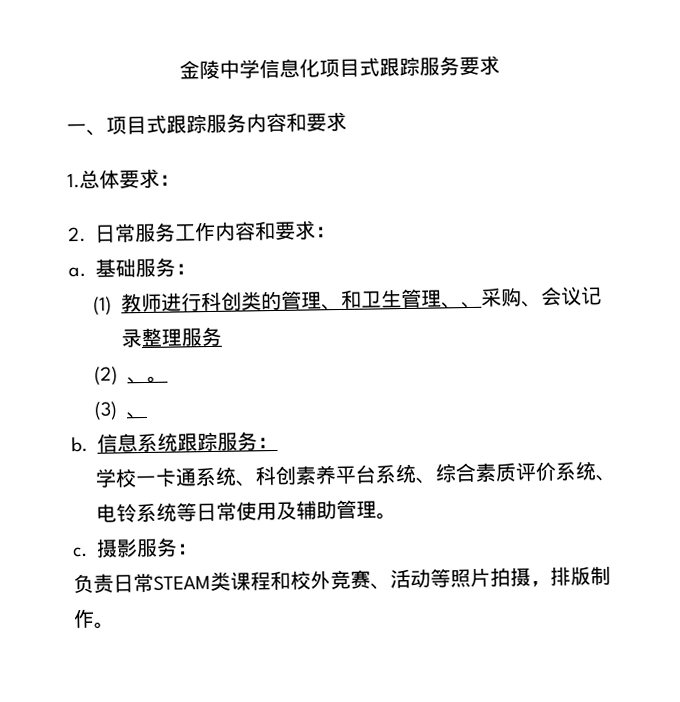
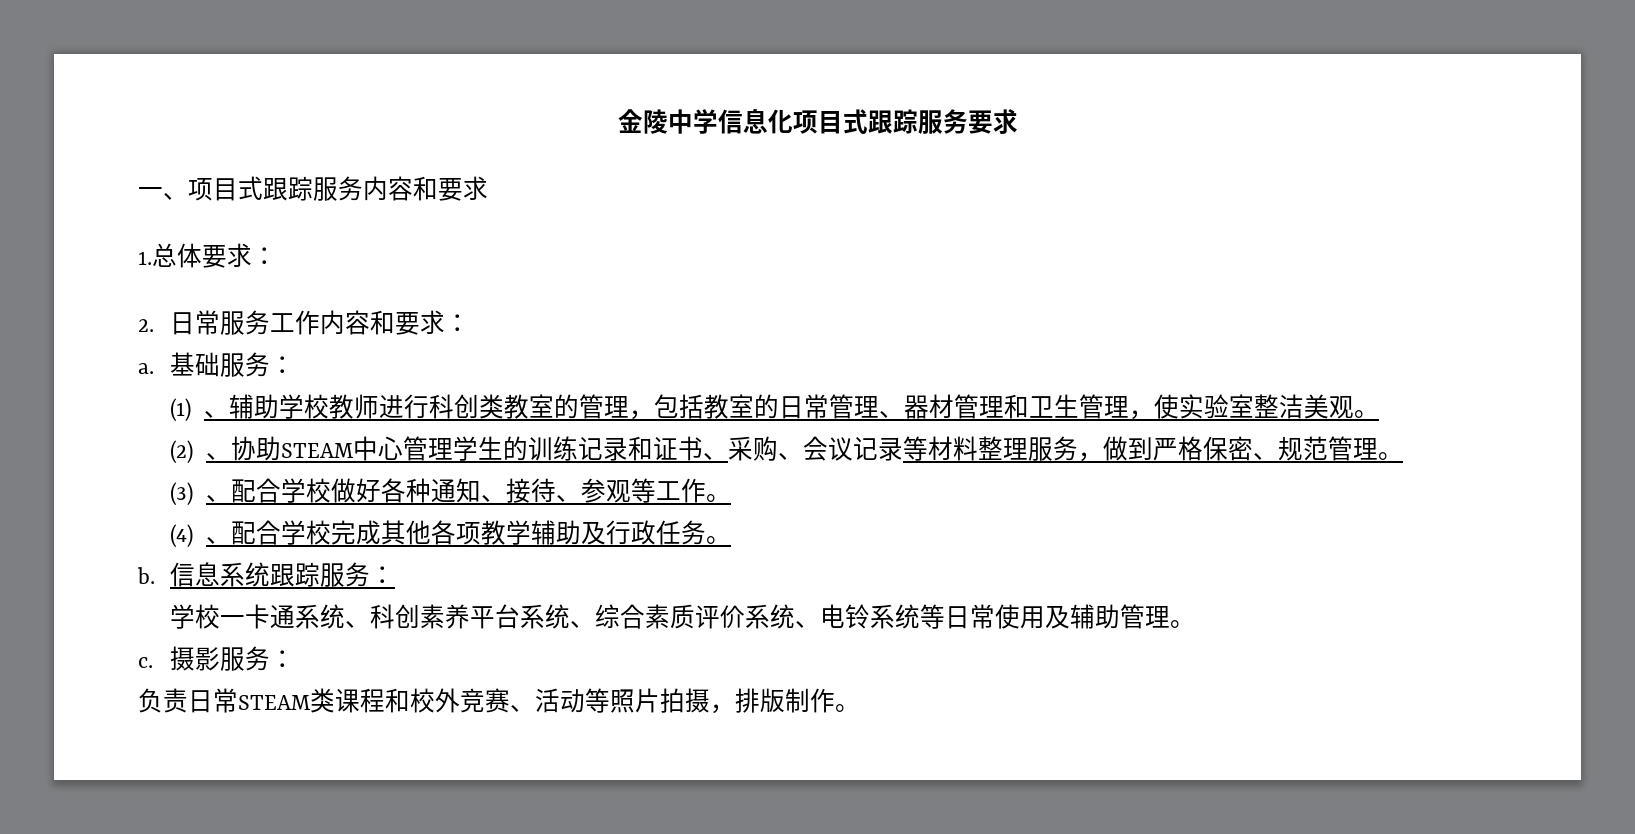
- (1)教师进行科创类的管理、和卫生管理、、采购、会议记录整理服务
- (2)、。
- (3)、
+ (1)、辅助学校教师进行科创类教室的管理，包括教室的日常管理、器材管理和卫生管理，使实验室整洁美观。
+ (2)、协助STEAM中心管理学生的训练记录和证书、采购、会议记录等材料整理服务，做到严格保密、规范管理。
+ (3)、配合学校做好各种通知、接待、参观等工作。
+ (4)、配合学校完成其他各项教学辅助及行政任务。

